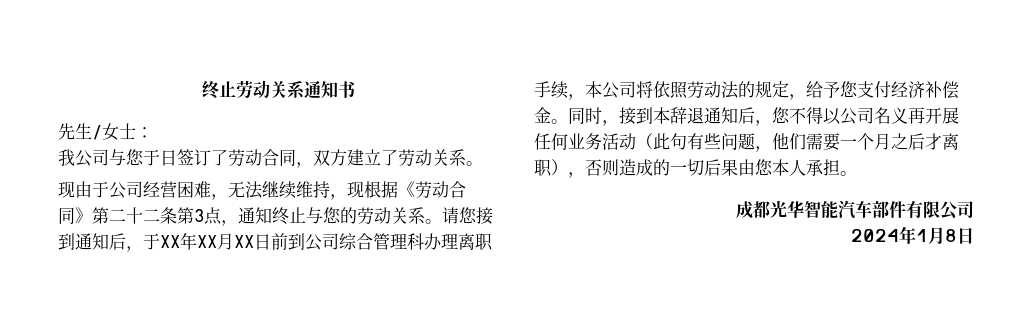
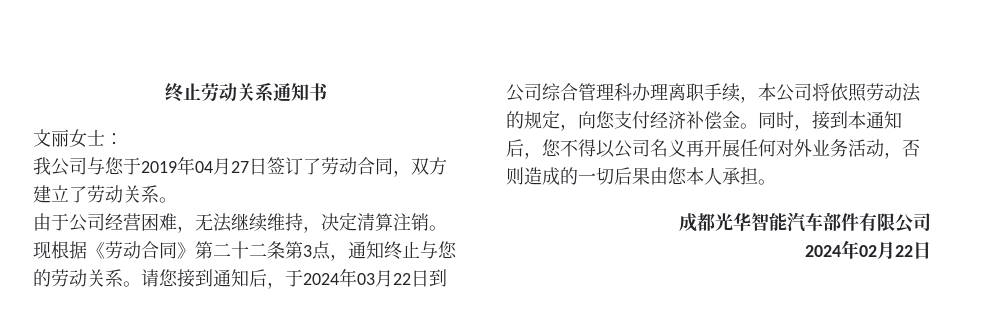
- 先生/女士：
+ 文丽女士：
- 我公司与您于日签订了劳动合同，双方建立了劳动关系。
+ 我公司与您于2019年04月27日签订了劳动合同，双方建立了劳动关系。
- 现由于公司经营困难，无法继续维持，现根据《劳动合同》第二十二条第3点，通知终止与您的劳动关系。
+ 由于公司经营困难，无法继续维持，决定清算注销。现根据《劳动合同》第二十二条第3点，通知终止与您的劳动关系。
- 请您接到通知后，于XX年XX月XX日前到公司综合管理科办理离职手续，本公司将依照劳动法的规定，给予您支付经济补偿金。
+ 请您接到通知后，于2024年03月22日到公司综合管理科办理离职手续，本公司将依照劳动法的规定，向您支付经济补偿金。
- 同时，接到本辞退通知后，您不得以公司名义再开展任何业务活动（此句有些问题，他们需要一个月之后才离职），否则造成的一切后果由您本人承担。
+ 同时，接到本通知后，您不得以公司名义再开展任何对外业务活动，否则造成的一切后果由您本人承担。
- 2024年1月8日
+ 2024年02月22日

